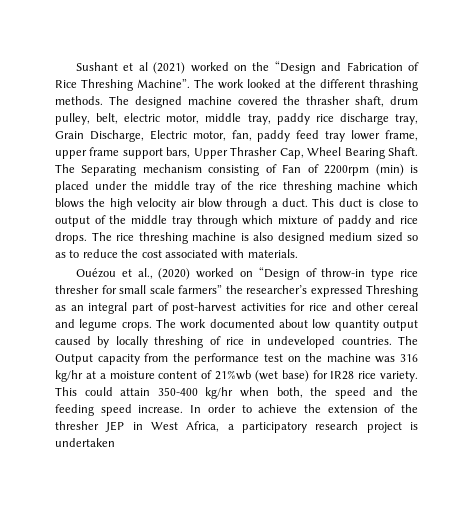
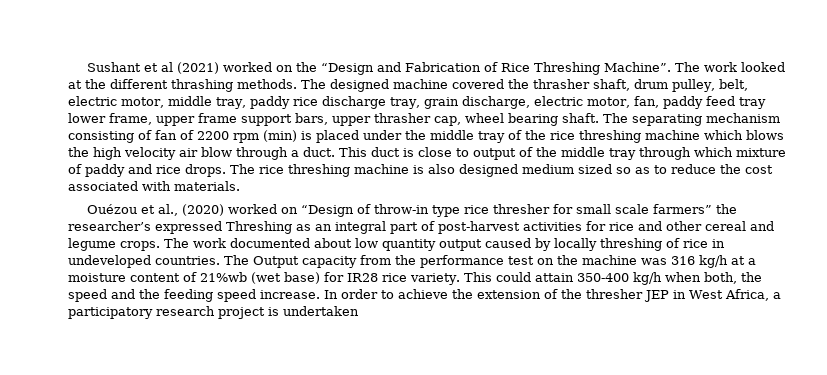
- The designed machine covered the thrasher shaft, drum pulley, belt, electric motor, middle tray, paddy rice discharge tray, Grain Discharge, Electric motor, fan, paddy feed tray lower frame, upper frame support bars, Upper Thrasher Cap, Wheel Bearing Shaft. The Separating mechanism consisting of Fan of 2200rpm (min) is placed under the middle tray of the rice threshing machine which blows the high velocity air blow through a duct.
+ The designed machine covered the thrasher shaft, drum pulley, belt, electric motor, middle tray, paddy rice discharge tray, grain discharge, electric motor, fan, paddy feed tray lower frame, upper frame support bars, upper thrasher cap, wheel bearing shaft. The separating mechanism consisting of fan of 2200 rpm (min) is placed under the middle tray of the rice threshing machine which blows the high velocity air blow through a duct.
- The Output capacity from the performance test on the machine was 316 kg/hr at a moisture content of 21%wb (wet base) for IR28 rice variety.
+ The Output capacity from the performance test on the machine was 316 kg/h at a moisture content of 21%wb (wet base) for IR28 rice variety.
- This could attain 350-400 kg/hr when both, the speed and the feeding speed increase.
+ This could attain 350-400 kg/h when both, the speed and the feeding speed increase.

